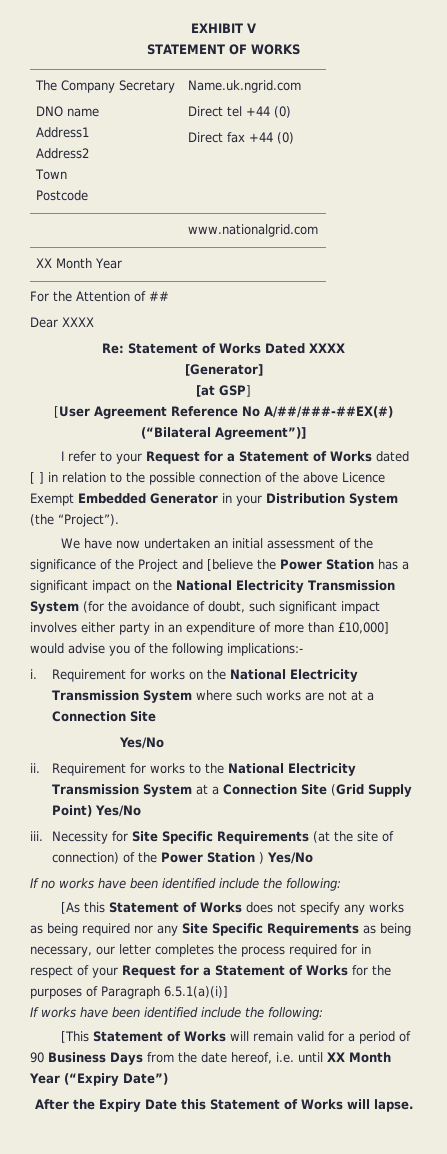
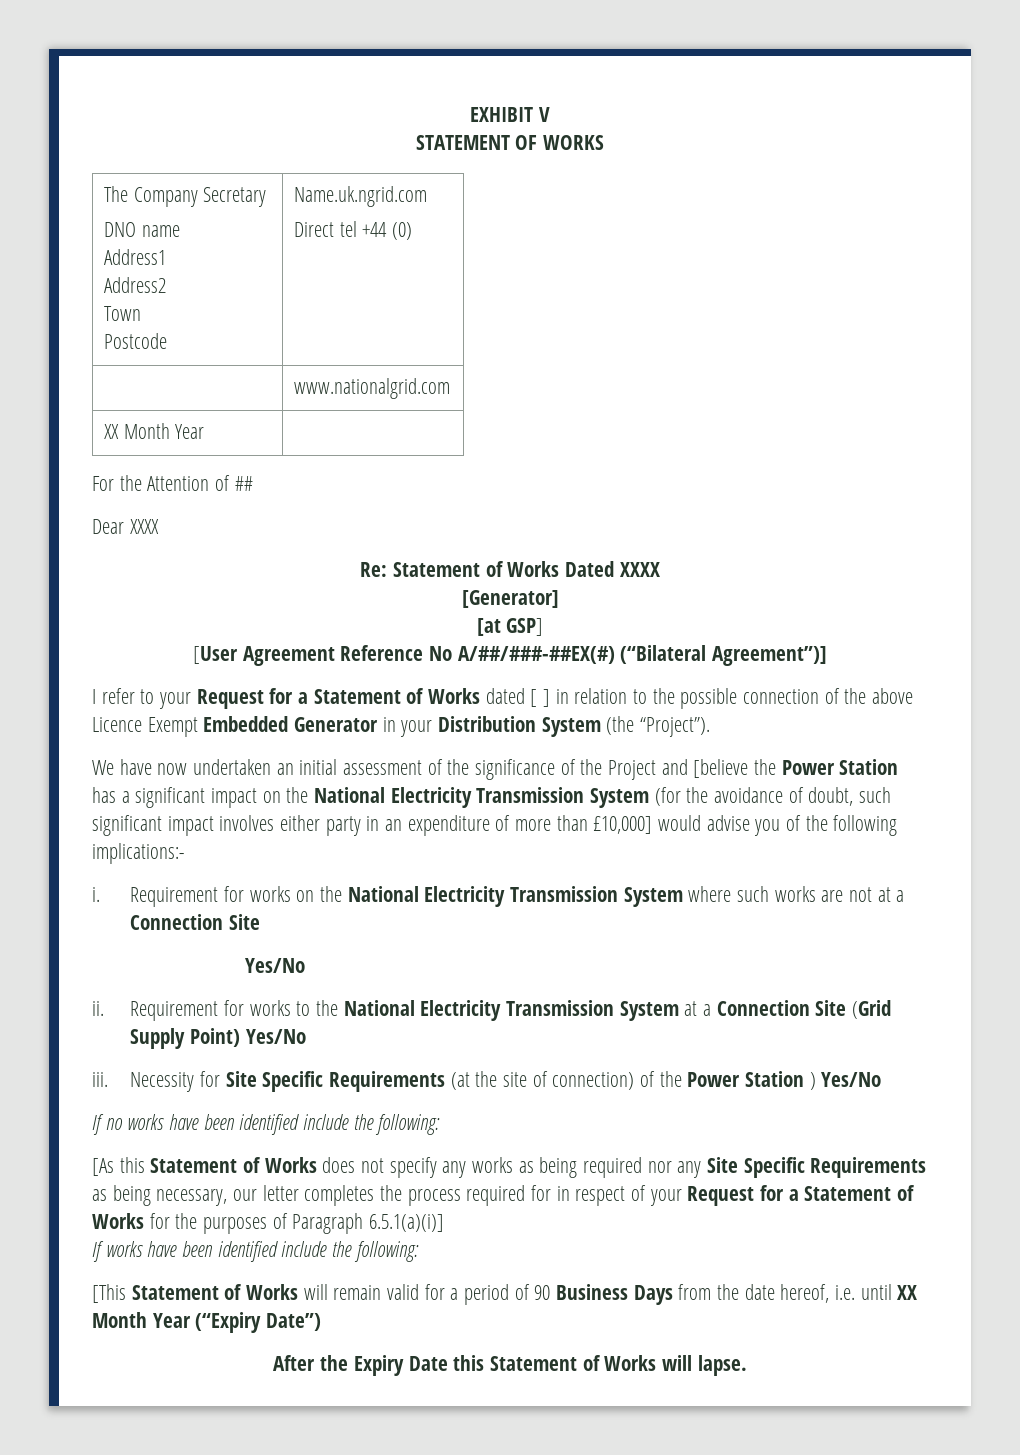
  The Company Secretary
  DNO name
  Address1
  Address2
  Town
  Postcode | Name.uk.ngrid.com
  Direct tel +44 (0)
- Direct fax +44 (0)

